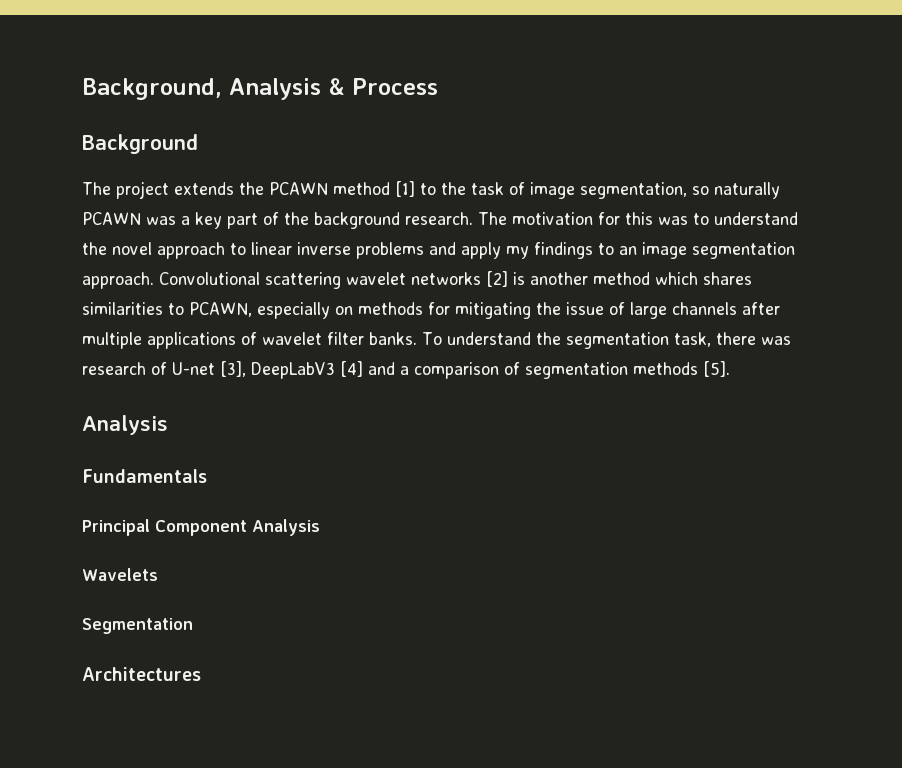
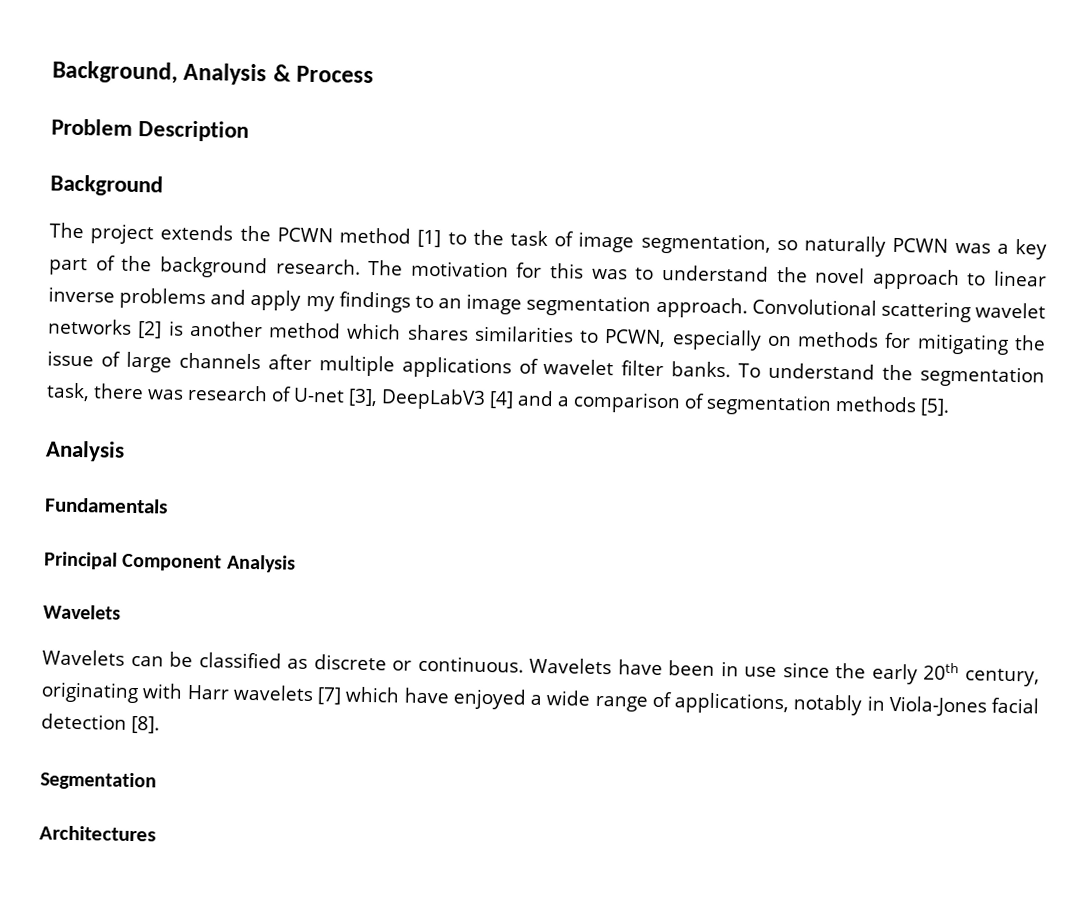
+ Problem Description
- The project extends the PCAWN method [1] to the task of image segmentation, so naturally PCAWN was a key part of the background research.
+ The project extends the PCWN method [1] to the task of image segmentation, so naturally PCWN was a key part of the background research.
- Convolutional scattering wavelet networks [2] is another method which shares similarities to PCAWN, especially on methods for mitigating the issue of large channels after multiple applications of wavelet filter banks.
+ Convolutional scattering wavelet networks [2] is another method which shares similarities to PCWN, especially on methods for mitigating the issue of large channels after multiple applications of wavelet filter banks.
+ Wavelets can be classified as discrete or continuous. Wavelets have been in use since the early 20th century, originating with Harr wavelets [7] which have enjoyed a wide range of applications, notably in Viola-Jones facial detection [8].

